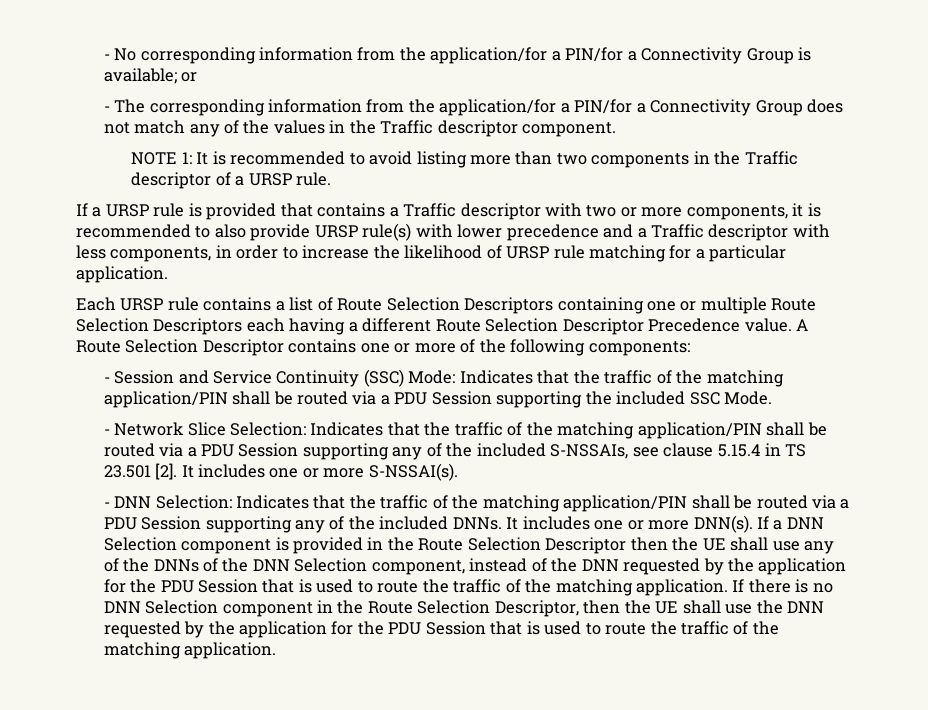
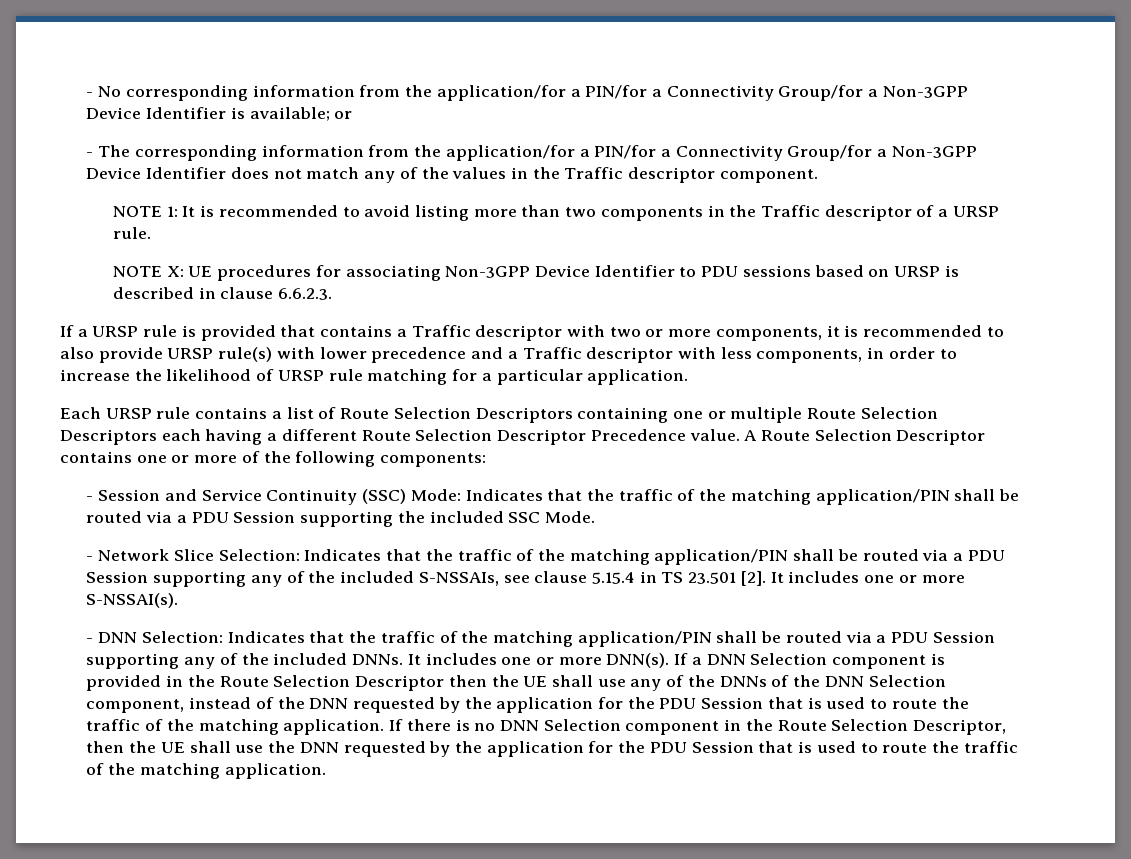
- - No corresponding information from the application/for a PIN/for a Connectivity Group is available; or
+ - No corresponding information from the application/for a PIN/for a Connectivity Group/for a Non-3GPP Device Identifier is available; or
- - The corresponding information from the application/for a PIN/for a Connectivity Group does not match any of the values in the Traffic descriptor component.
+ - The corresponding information from the application/for a PIN/for a Connectivity Group/for a Non-3GPP Device Identifier does not match any of the values in the Traffic descriptor component.
+ NOTE X: UE procedures for associating Non-3GPP Device Identifier to PDU sessions based on URSP is described in clause 6.6.2.3.

